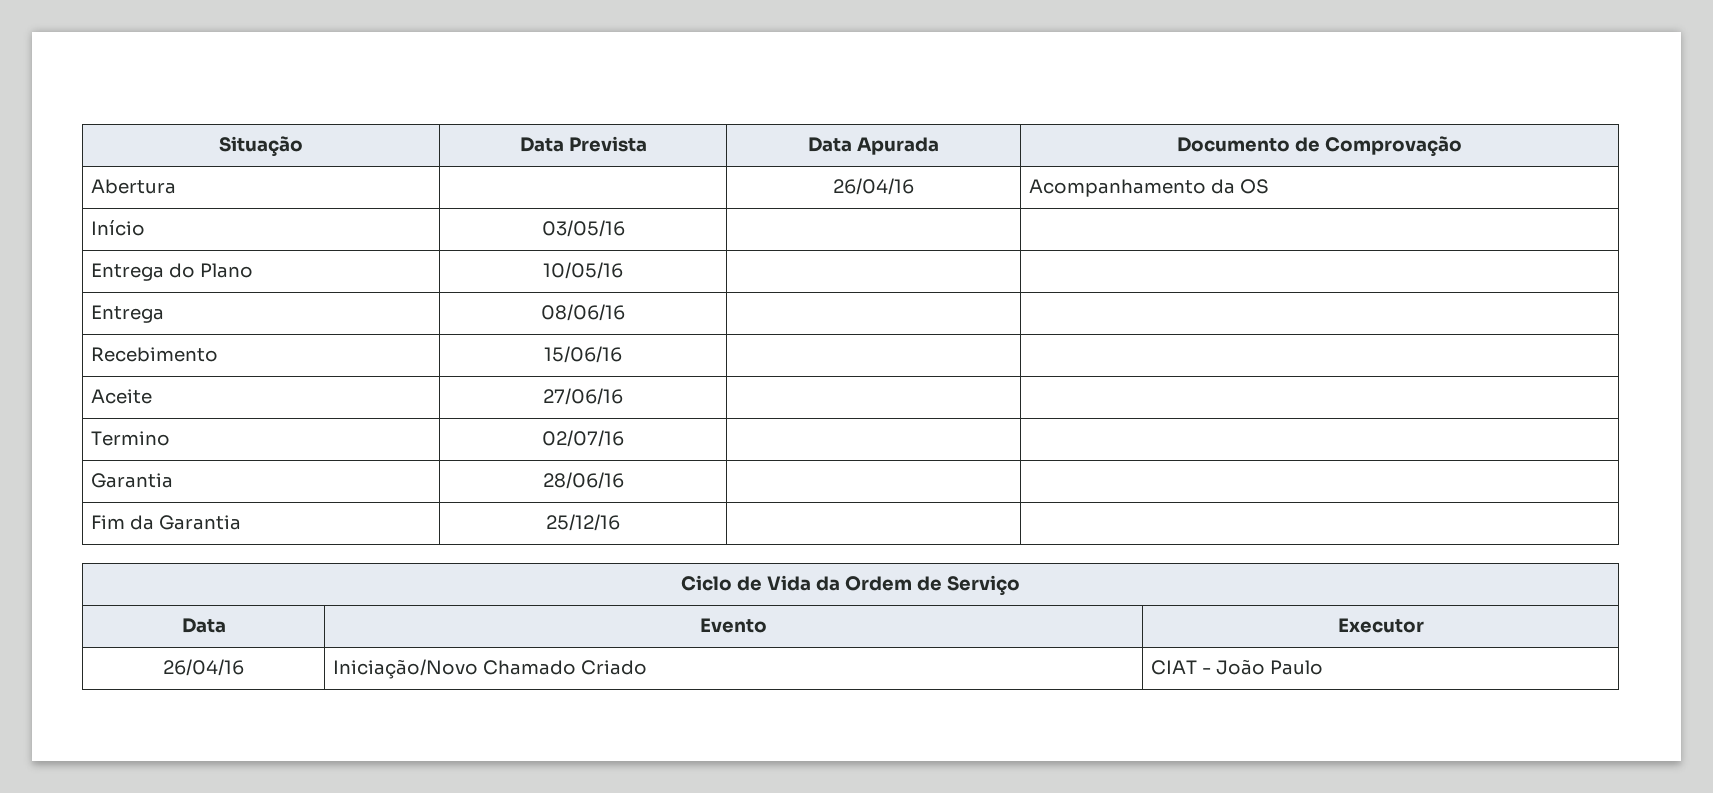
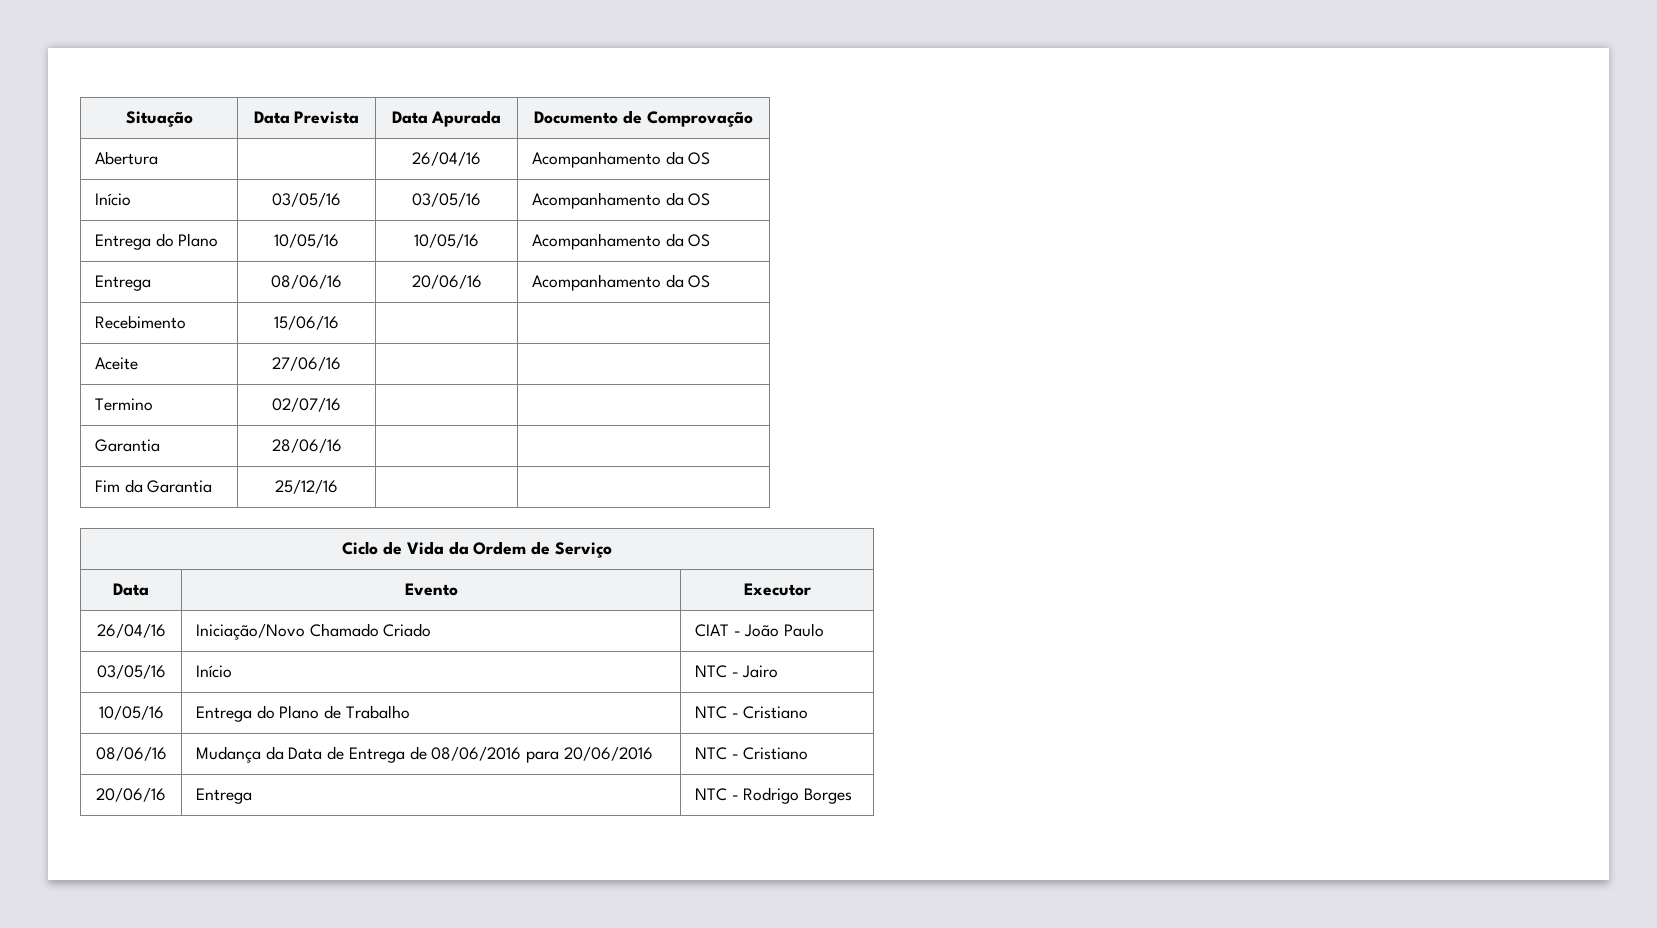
- Início | 03/05/16 | |
+ Início | 03/05/16 | 03/05/16 | Acompanhamento da OS
- Entrega do Plano | 10/05/16 | |
- Entrega | 08/06/16 | |
+ Entrega do Plano | 10/05/16 | 10/05/16 | Acompanhamento da OS
+ Entrega | 08/06/16 | 20/06/16 | Acompanhamento da OS
+ 03/05/16 | Início | NTC - Jairo
+ 10/05/16 | Entrega do Plano de Trabalho | NTC - Cristiano
+ 08/06/16 | Mudança da Data de Entrega de 08/06/2016 para 20/06/2016 | NTC - Cristiano
+ 20/06/16 | Entrega | NTC - Rodrigo Borges

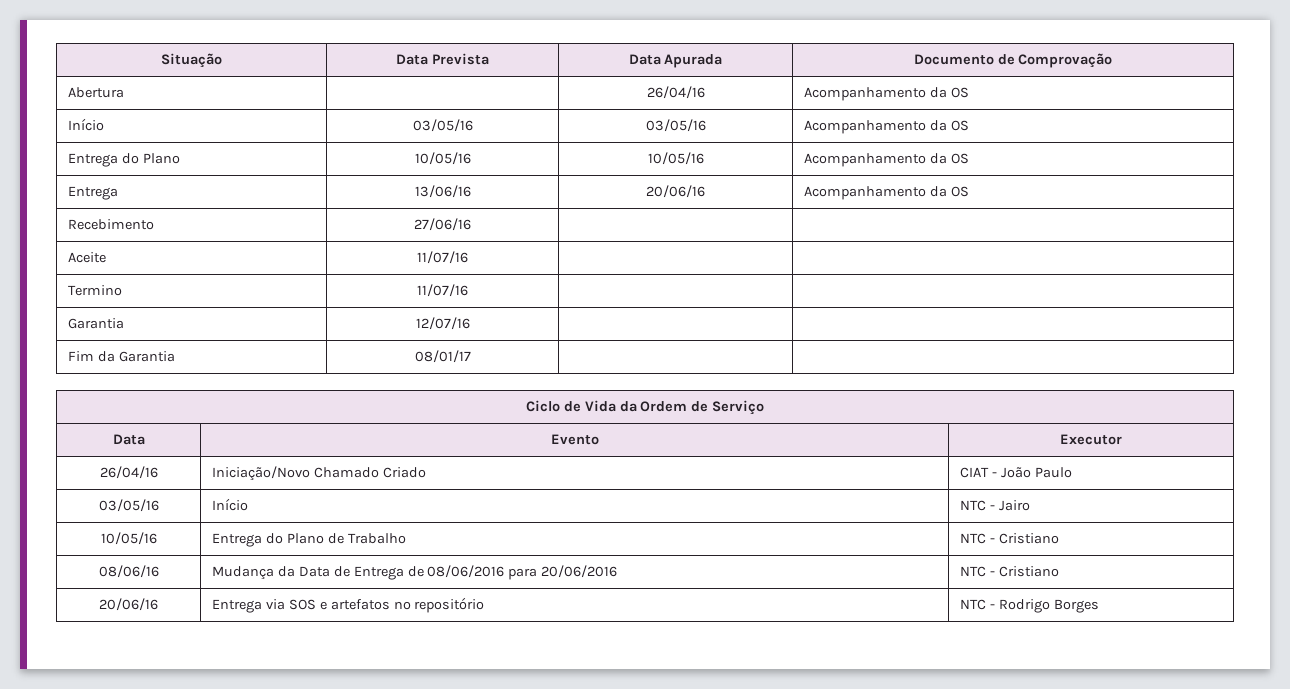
- Entrega | 08/06/16 | 20/06/16 | Acompanhamento da OS
+ Entrega | 13/06/16 | 20/06/16 | Acompanhamento da OS
- Recebimento | 15/06/16 | |
+ Recebimento | 27/06/16 | |
- Aceite | 27/06/16 | |
+ Aceite | 11/07/16 | |
- Termino | 02/07/16 | |
- Garantia | 28/06/16 | |
+ Termino | 11/07/16 | |
+ Garantia | 12/07/16 | |
- Fim da Garantia | 25/12/16 | |
+ Fim da Garantia | 08/01/17 | |
- 20/06/16 | Entrega | NTC - Rodrigo Borges
+ 20/06/16 | Entrega via SOS e artefatos no repositório | NTC - Rodrigo Borges

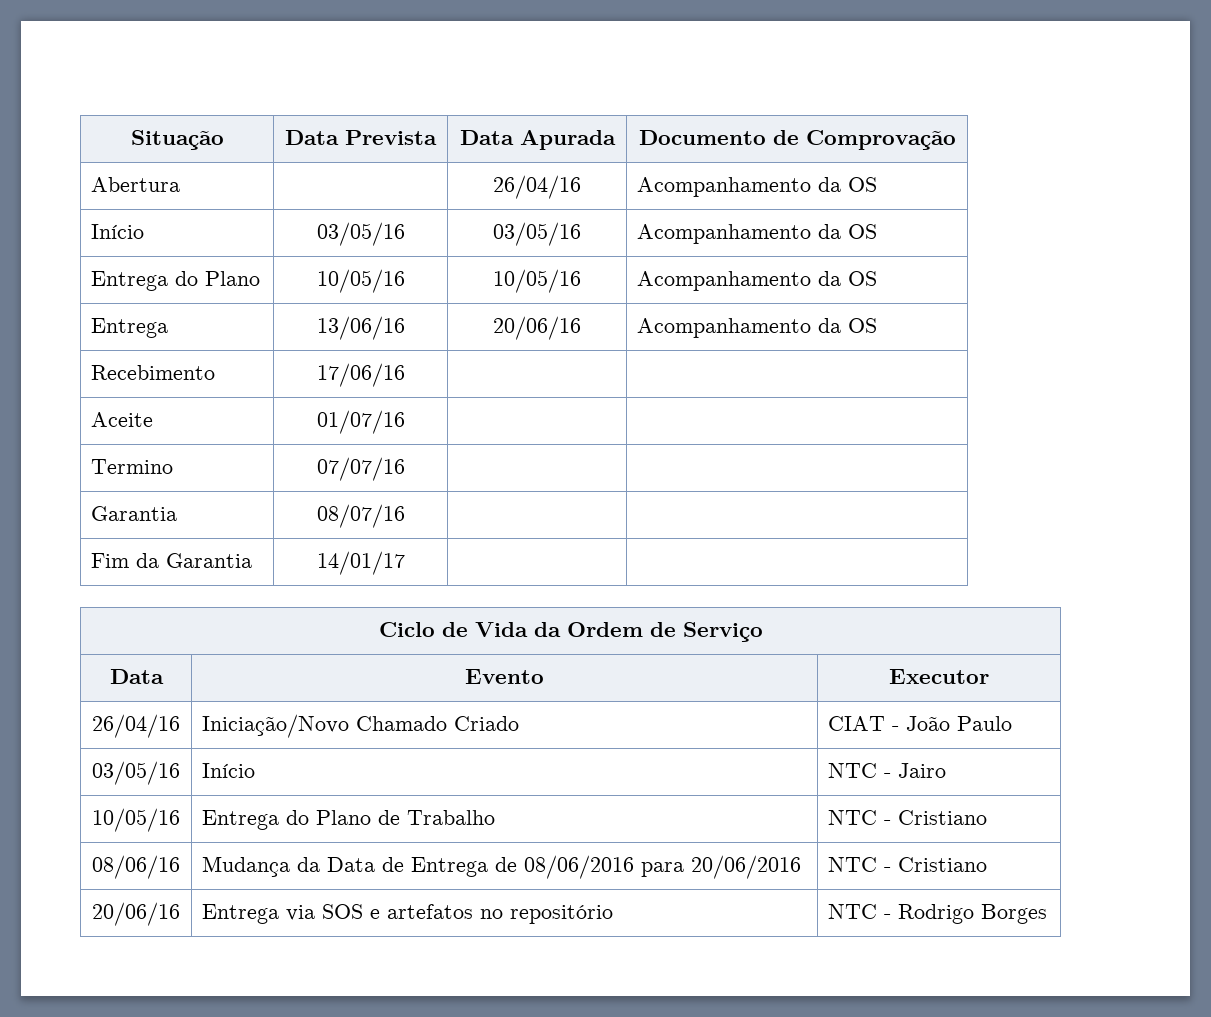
- Recebimento | 27/06/16 | |
+ Recebimento | 17/06/16 | |
- Aceite | 11/07/16 | |
+ Aceite | 01/07/16 | |
- Termino | 11/07/16 | |
- Garantia | 12/07/16 | |
+ Termino | 07/07/16 | |
+ Garantia | 08/07/16 | |
- Fim da Garantia | 08/01/17 | |
+ Fim da Garantia | 14/01/17 | |

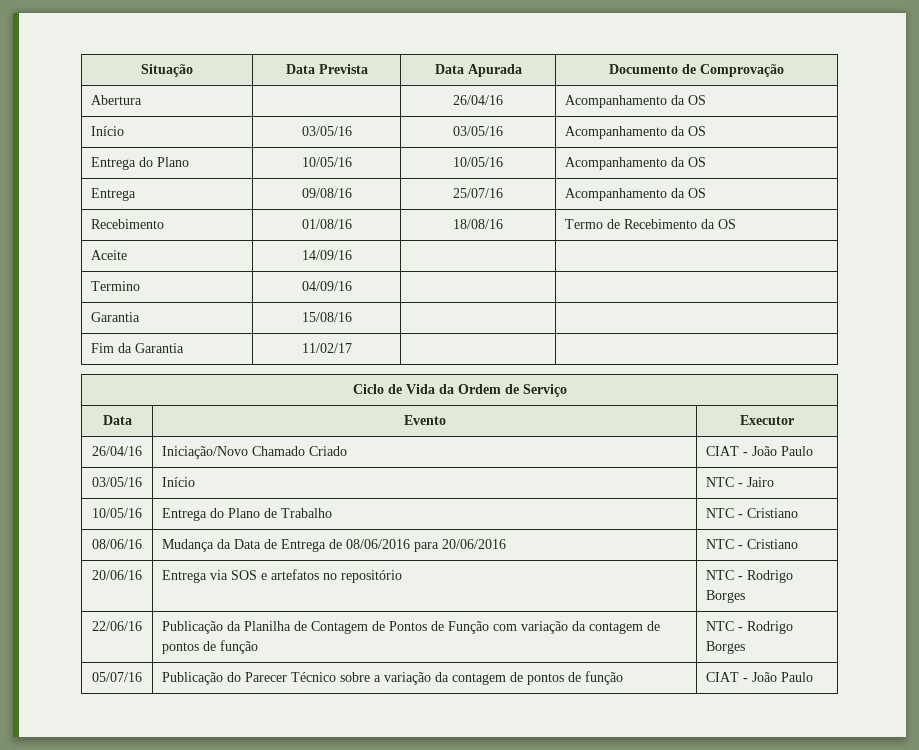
- Entrega | 13/06/16 | 20/06/16 | Acompanhamento da OS
+ Entrega | 09/08/16 | 25/07/16 | Acompanhamento da OS
- Recebimento | 17/06/16 | |
+ Recebimento | 01/08/16 | 18/08/16 | Termo de Recebimento da OS
- Aceite | 01/07/16 | |
+ Aceite | 14/09/16 | |
- Termino | 07/07/16 | |
- Garantia | 08/07/16 | |
+ Termino | 04/09/16 | |
+ Garantia | 15/08/16 | |
- Fim da Garantia | 14/01/17 | |
+ Fim da Garantia | 11/02/17 | |
+ 22/06/16 | Publicação da Planilha de Contagem de Pontos de Função com variação da contagem de pontos de função | NTC - Rodrigo Borges
+ 05/07/16 | Publicação do Parecer Técnico sobre a variação da contagem de pontos de função | CIAT - João Paulo

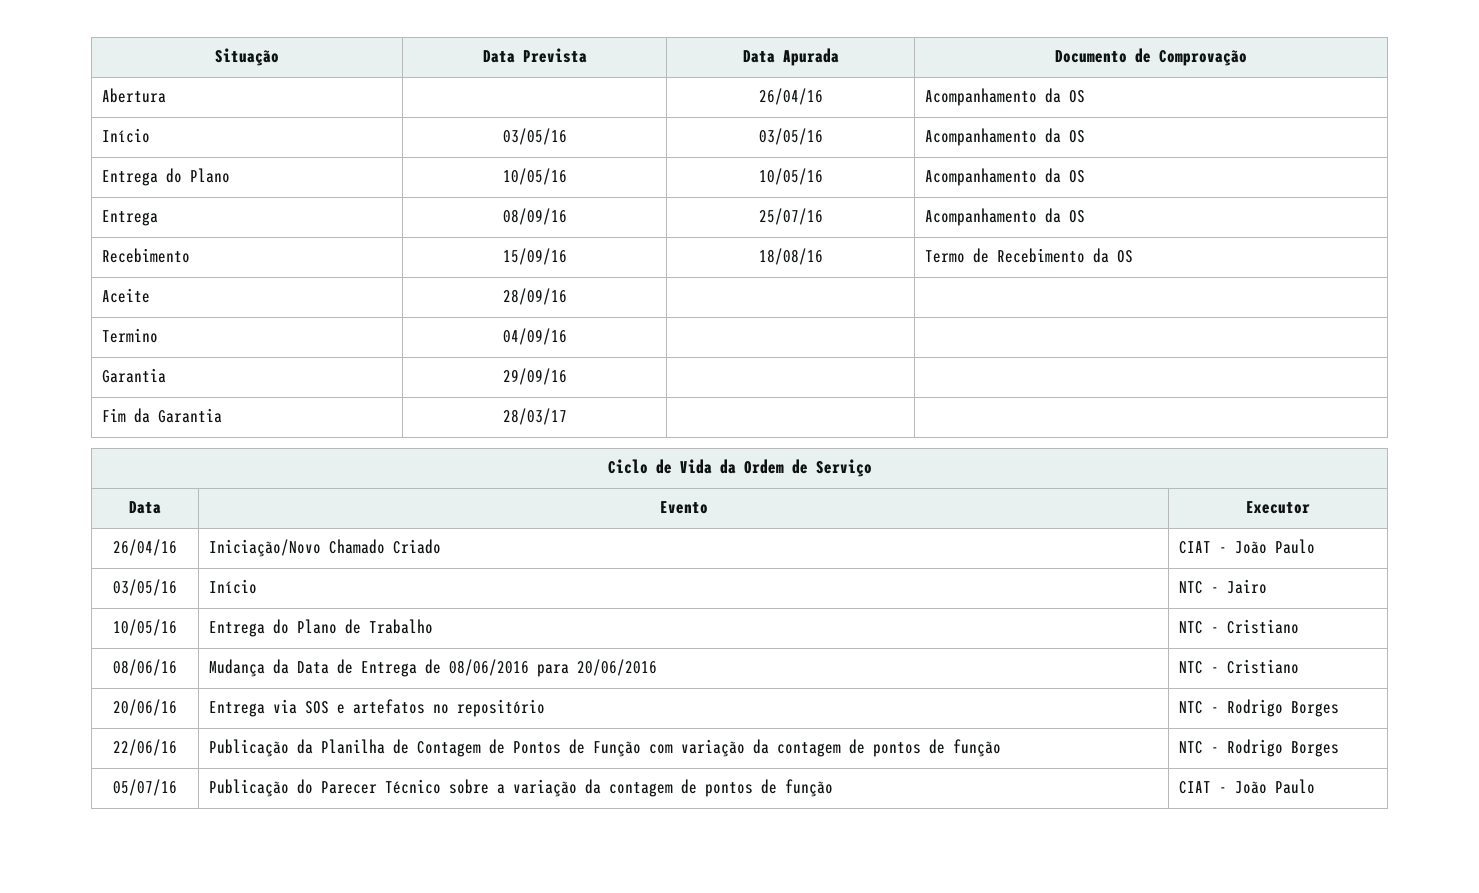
- Entrega | 09/08/16 | 25/07/16 | Acompanhamento da OS
+ Entrega | 08/09/16 | 25/07/16 | Acompanhamento da OS
- Recebimento | 01/08/16 | 18/08/16 | Termo de Recebimento da OS
+ Recebimento | 15/09/16 | 18/08/16 | Termo de Recebimento da OS
- Aceite | 14/09/16 | |
+ Aceite | 28/09/16 | |
- Garantia | 15/08/16 | |
+ Garantia | 29/09/16 | |
- Fim da Garantia | 11/02/17 | |
+ Fim da Garantia | 28/03/17 | |

